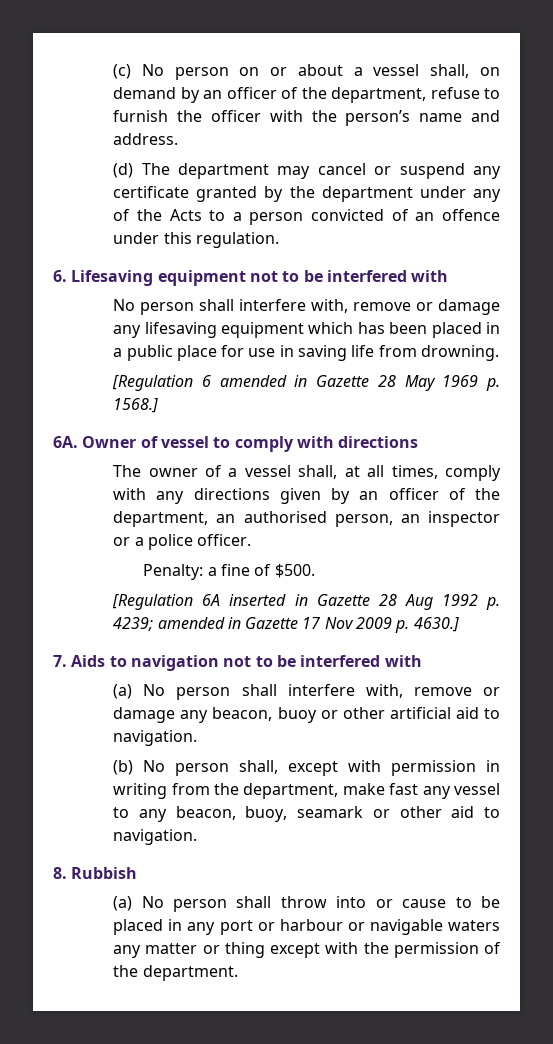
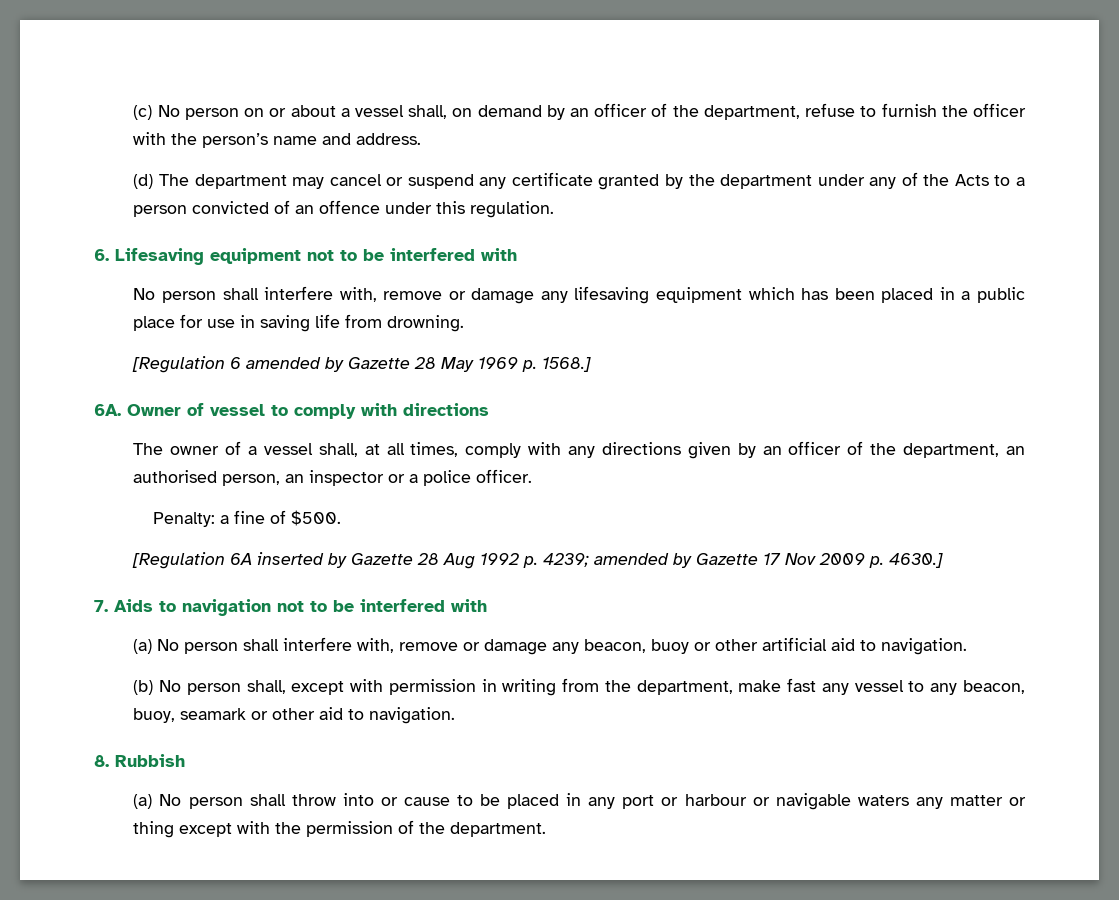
- [Regulation 6 amended in Gazette 28 May 1969 p. 1568.]
+ [Regulation 6 amended by Gazette 28 May 1969 p. 1568.]
- [Regulation 6A inserted in Gazette 28 Aug 1992 p. 4239; amended in Gazette 17 Nov 2009 p. 4630.]
+ [Regulation 6A inserted by Gazette 28 Aug 1992 p. 4239; amended by Gazette 17 Nov 2009 p. 4630.]

